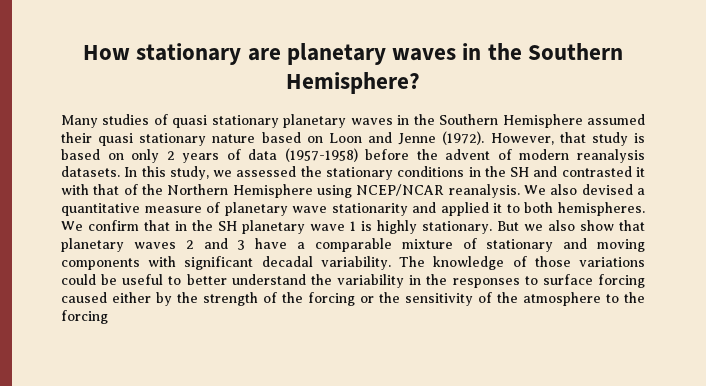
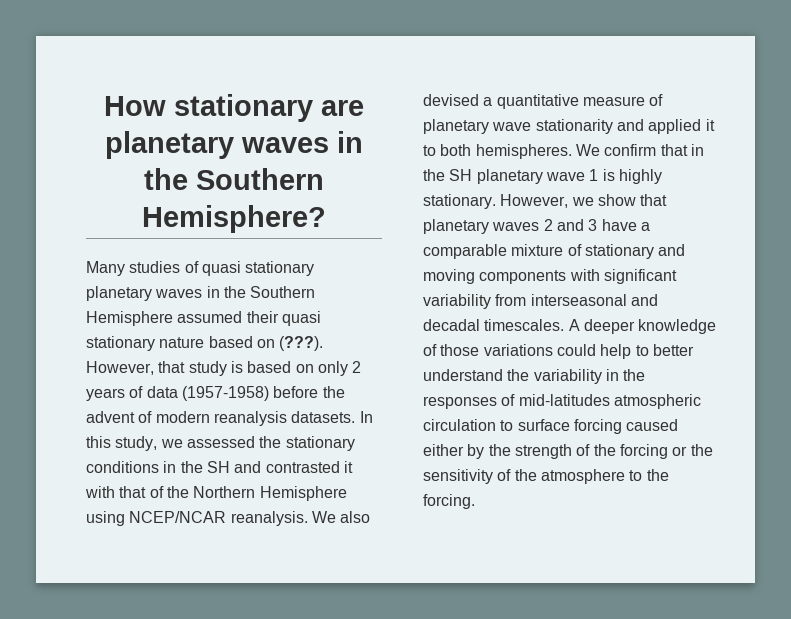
- Many studies of quasi stationary planetary waves in the Southern Hemisphere assumed their quasi stationary nature based on Loon and Jenne (1972).
+ Many studies of quasi stationary planetary waves in the Southern Hemisphere assumed their quasi stationary nature based on (???).
- But we also show that planetary waves 2 and 3 have a comparable mixture of stationary and moving components with significant decadal variability. The knowledge of those variations could be useful to better understand the variability in the responses to surface forcing caused either by the strength of the forcing or the sensitivity of the atmosphere to the forcing
+ However, we show that planetary waves 2 and 3 have a comparable mixture of stationary and moving components with significant variability from interseasonal and decadal timescales. A deeper knowledge of those variations could help to better understand the variability in the responses of mid-latitudes atmospheric circulation to surface forcing caused either by the strength of the forcing or the sensitivity of the atmosphere to the forcing.

